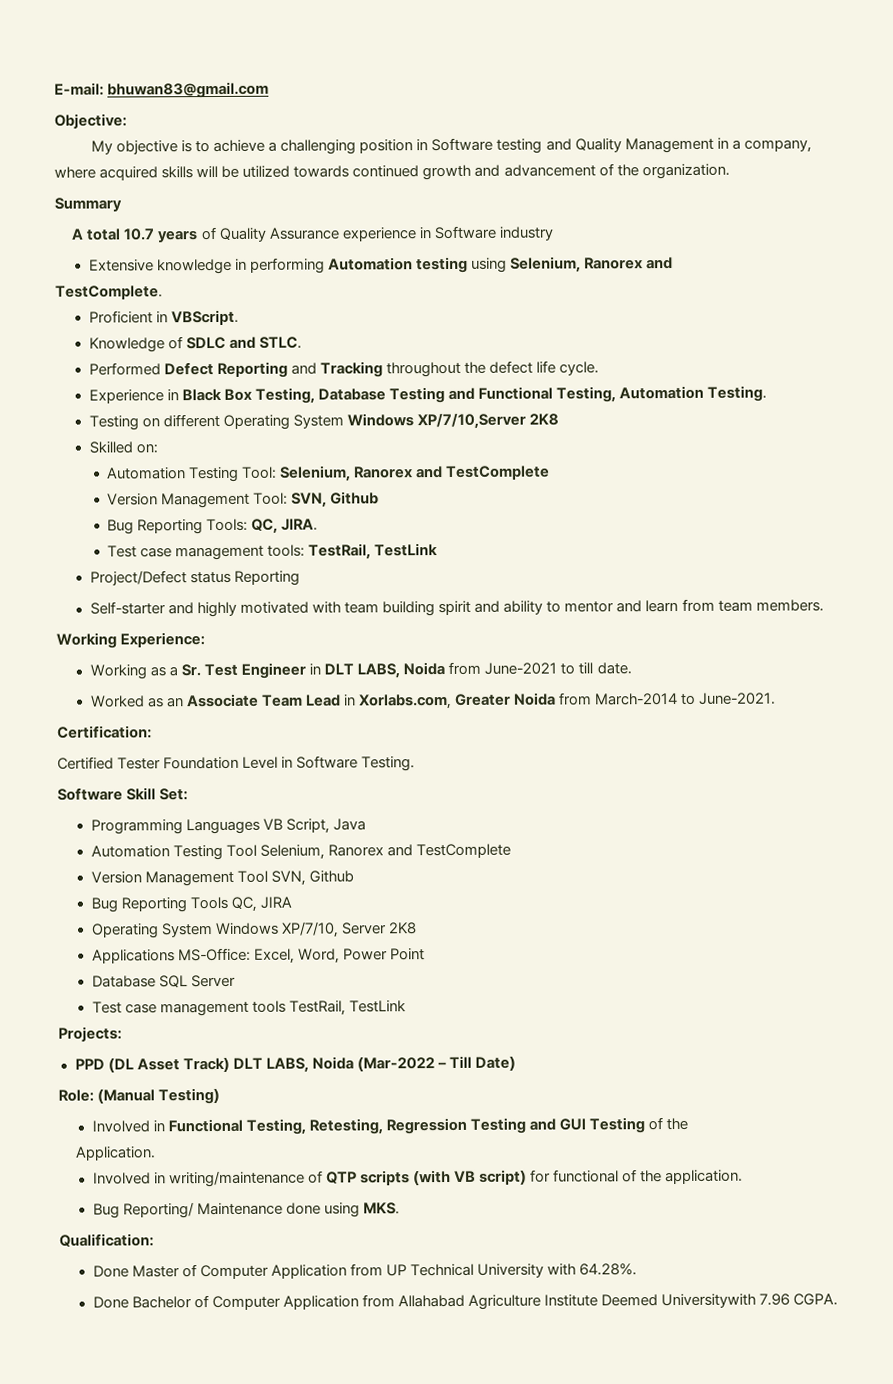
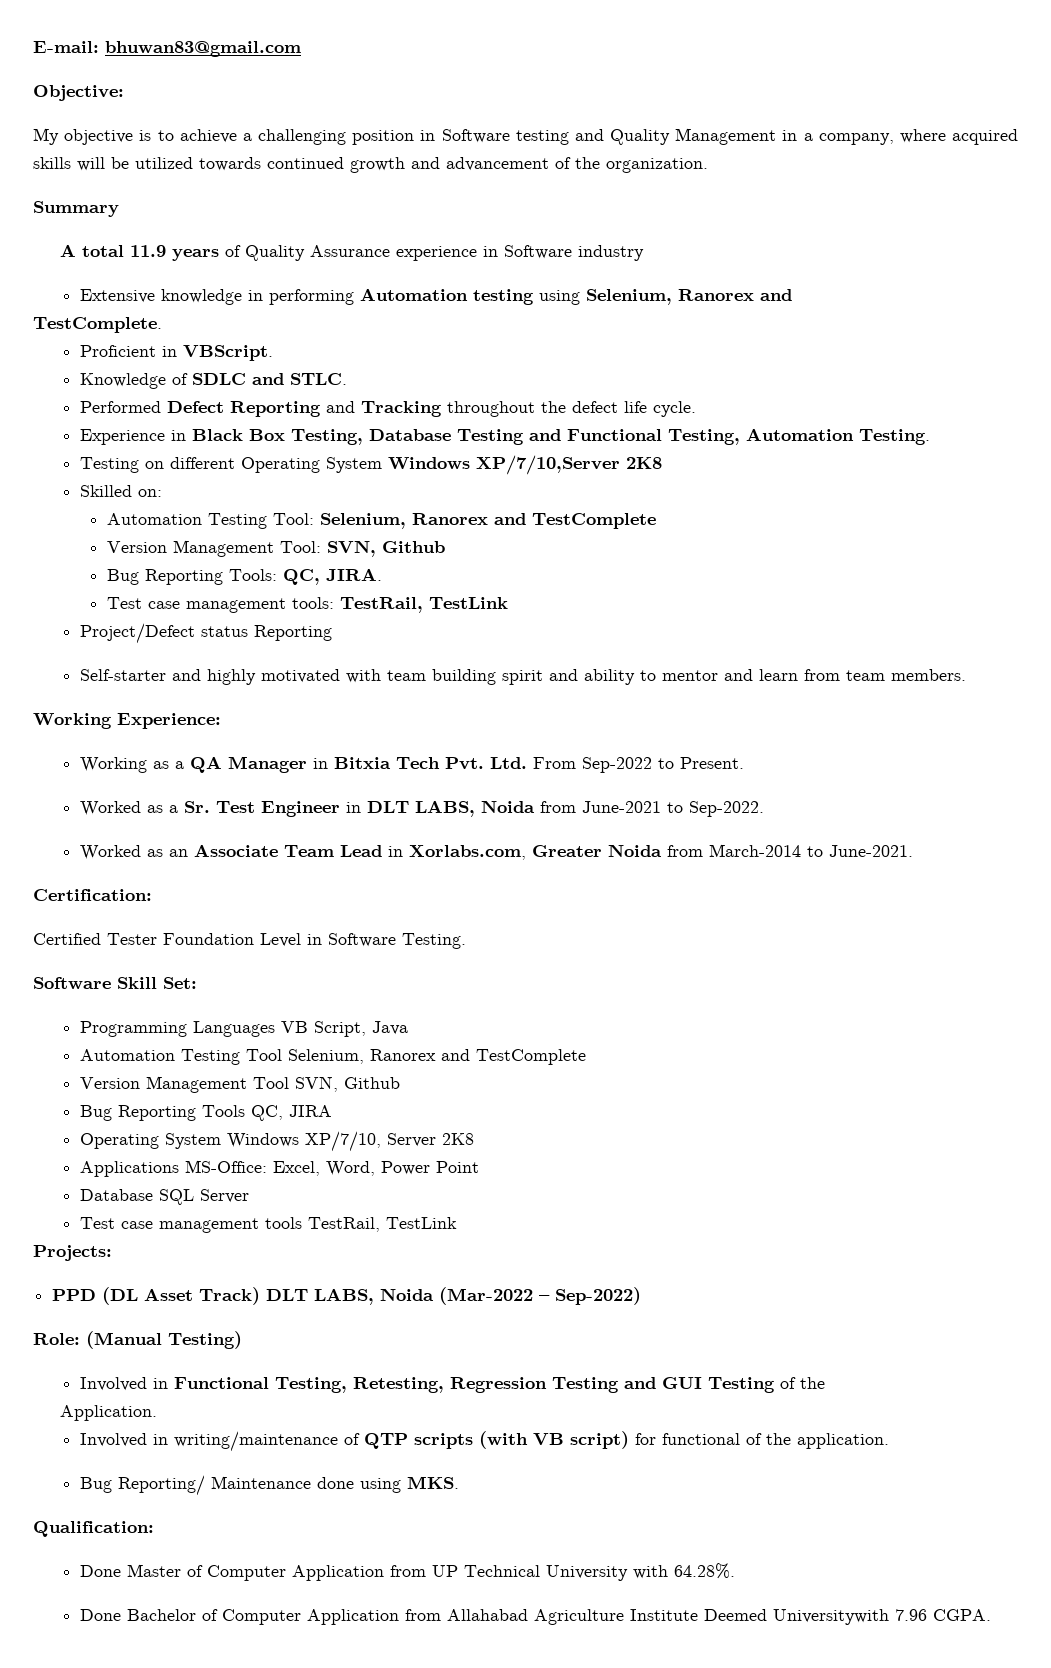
- A total 10.7 years of Quality Assurance experience in Software industry
+ A total 11.9 years of Quality Assurance experience in Software industry
- Working as a Sr. Test Engineer in DLT LABS, Noida from June-2021 to till date.
+ Working as a QA Manager in Bitxia Tech Pvt. Ltd. From Sep-2022 to Present.
+ Worked as a Sr. Test Engineer in DLT LABS, Noida from June-2021 to Sep-2022.
- PPD (DL Asset Track) DLT LABS, Noida (Mar-2022 – Till Date)
+ PPD (DL Asset Track) DLT LABS, Noida (Mar-2022 – Sep-2022)

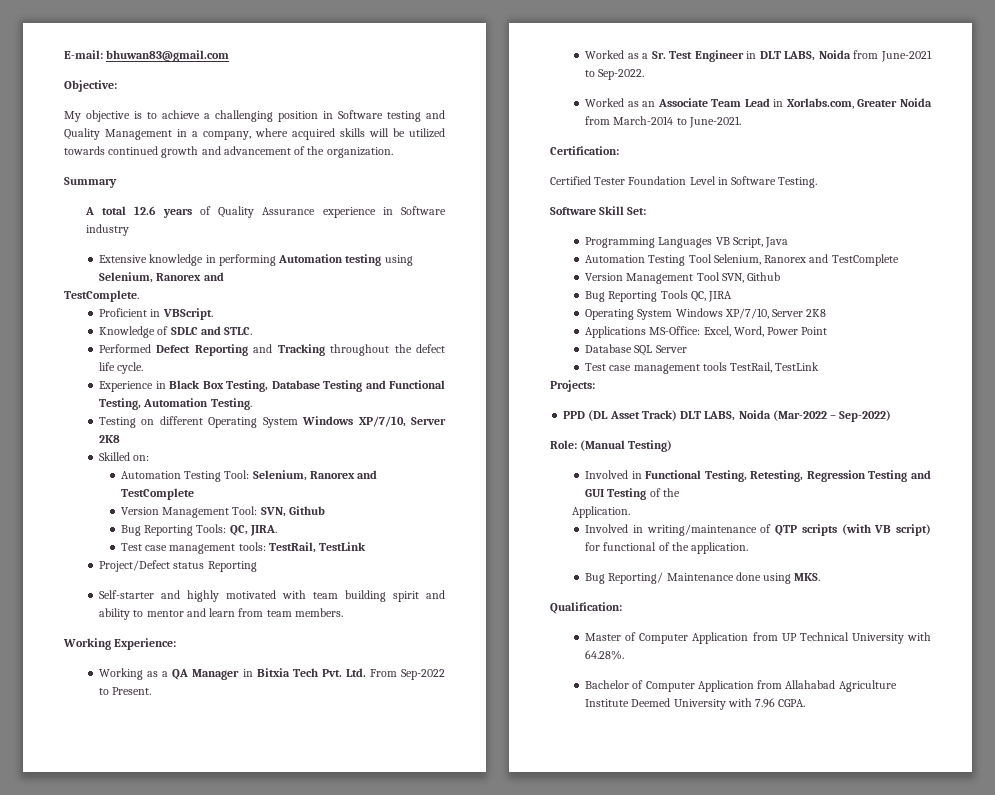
- A total 11.9 years of Quality Assurance experience in Software industry
+ A total 12.6 years of Quality Assurance experience in Software industry
- Testing on different Operating System Windows XP/7/10,Server 2K8
+ Testing on different Operating System Windows XP/7/10, Server 2K8
- Done Master of Computer Application from UP Technical University with 64.28%.
+ Master of Computer Application from UP Technical University with 64.28%.
- Done Bachelor of Computer Application from Allahabad Agriculture Institute Deemed Universitywith 7.96 CGPA.
+ Bachelor of Computer Application from Allahabad Agriculture Institute Deemed University with 7.96 CGPA.

